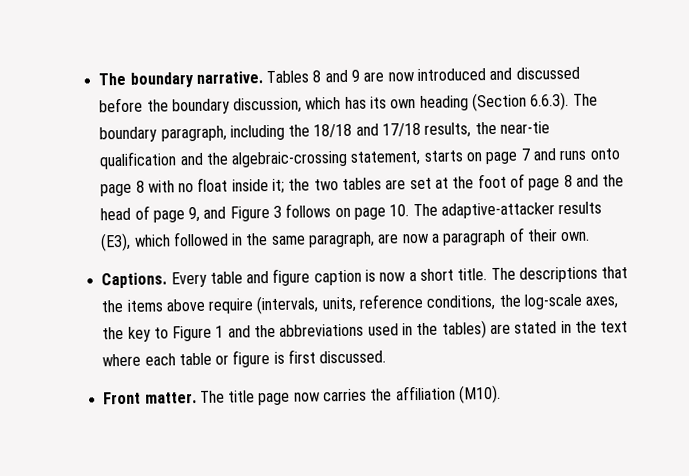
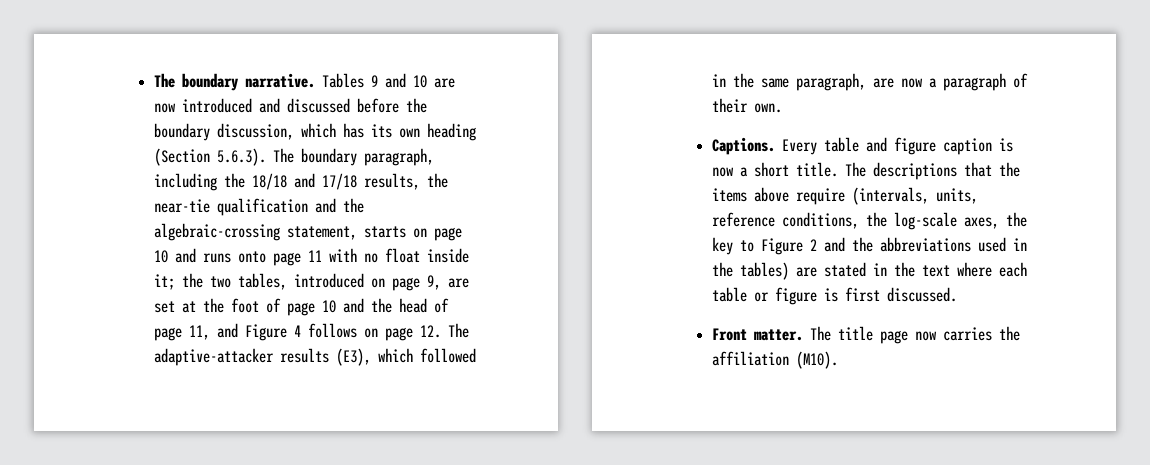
- Tables 8 and 9 are now introduced and discussed before the boundary discussion, which has its own heading (Section 6.6.3). The boundary paragraph, including the 18/18 and 17/18 results, the near-tie qualification and the algebraic-crossing statement, starts on page 7 and runs onto page 8 with no float inside it;
+ Tables 9 and 10 are now introduced and discussed before the boundary discussion, which has its own heading (Section 5.6.3). The boundary paragraph, including the 18/18 and 17/18 results, the near-tie qualification and the algebraic-crossing statement, starts on page 10 and runs onto page 11 with no float inside it;
- the two tables are set at the foot of page 8 and the head of page 9, and Figure 3 follows on page 10. The adaptive-attacker results (E3), which followed in the same paragraph, are now a paragraph of their own.
+ the two tables, introduced on page 9, are set at the foot of page 10 and the head of page 11, and Figure 4 follows on page 12. The adaptive-attacker results (E3), which followed in the same paragraph, are now a paragraph of their own.
- The descriptions that the items above require (intervals, units, reference conditions, the log-scale axes, the key to Figure 1 and the abbreviations used in the tables) are stated in the text where each table or figure is first discussed.
+ The descriptions that the items above require (intervals, units, reference conditions, the log-scale axes, the key to Figure 2 and the abbreviations used in the tables) are stated in the text where each table or figure is first discussed.

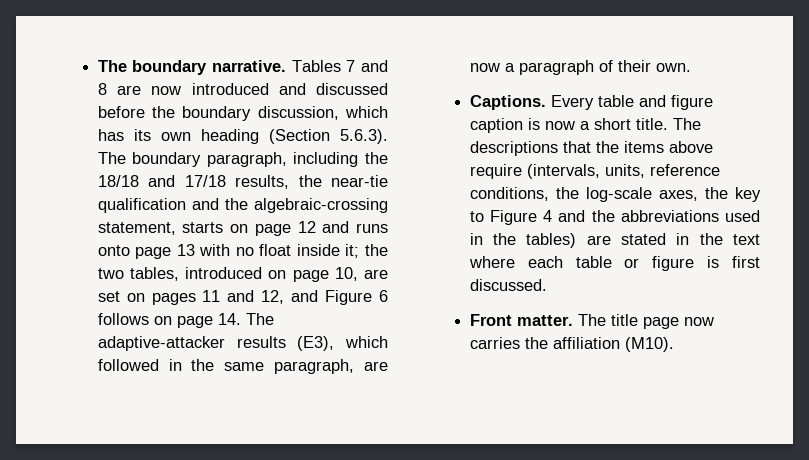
- Tables 9 and 10 are now introduced and discussed before the boundary discussion, which has its own heading (Section 5.6.3). The boundary paragraph, including the 18/18 and 17/18 results, the near-tie qualification and the algebraic-crossing statement, starts on page 10 and runs onto page 11 with no float inside it;
+ Tables 7 and 8 are now introduced and discussed before the boundary discussion, which has its own heading (Section 5.6.3). The boundary paragraph, including the 18/18 and 17/18 results, the near-tie qualification and the algebraic-crossing statement, starts on page 12 and runs onto page 13 with no float inside it;
- the two tables, introduced on page 9, are set at the foot of page 10 and the head of page 11, and Figure 4 follows on page 12. The adaptive-attacker results (E3), which followed in the same paragraph, are now a paragraph of their own.
+ the two tables, introduced on page 10, are set on pages 11 and 12, and Figure 6 follows on page 14. The adaptive-attacker results (E3), which followed in the same paragraph, are now a paragraph of their own.
- The descriptions that the items above require (intervals, units, reference conditions, the log-scale axes, the key to Figure 2 and the abbreviations used in the tables) are stated in the text where each table or figure is first discussed.
+ The descriptions that the items above require (intervals, units, reference conditions, the log-scale axes, the key to Figure 4 and the abbreviations used in the tables) are stated in the text where each table or figure is first discussed.

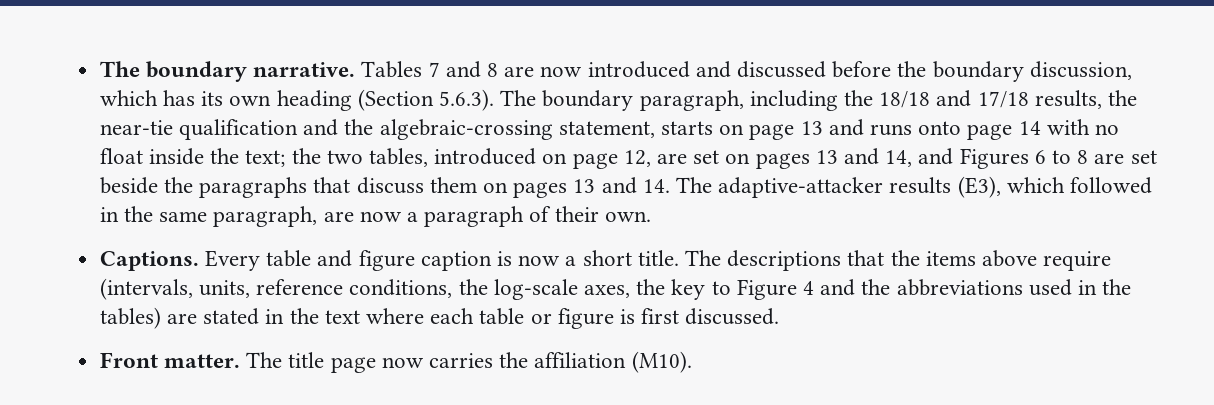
- Tables 7 and 8 are now introduced and discussed before the boundary discussion, which has its own heading (Section 5.6.3). The boundary paragraph, including the 18/18 and 17/18 results, the near-tie qualification and the algebraic-crossing statement, starts on page 12 and runs onto page 13 with no float inside it;
+ Tables 7 and 8 are now introduced and discussed before the boundary discussion, which has its own heading (Section 5.6.3). The boundary paragraph, including the 18/18 and 17/18 results, the near-tie qualification and the algebraic-crossing statement, starts on page 13 and runs onto page 14 with no float inside the text;
- the two tables, introduced on page 10, are set on pages 11 and 12, and Figure 6 follows on page 14. The adaptive-attacker results (E3), which followed in the same paragraph, are now a paragraph of their own.
+ the two tables, introduced on page 12, are set on pages 13 and 14, and Figures 6 to 8 are set beside the paragraphs that discuss them on pages 13 and 14. The adaptive-attacker results (E3), which followed in the same paragraph, are now a paragraph of their own.

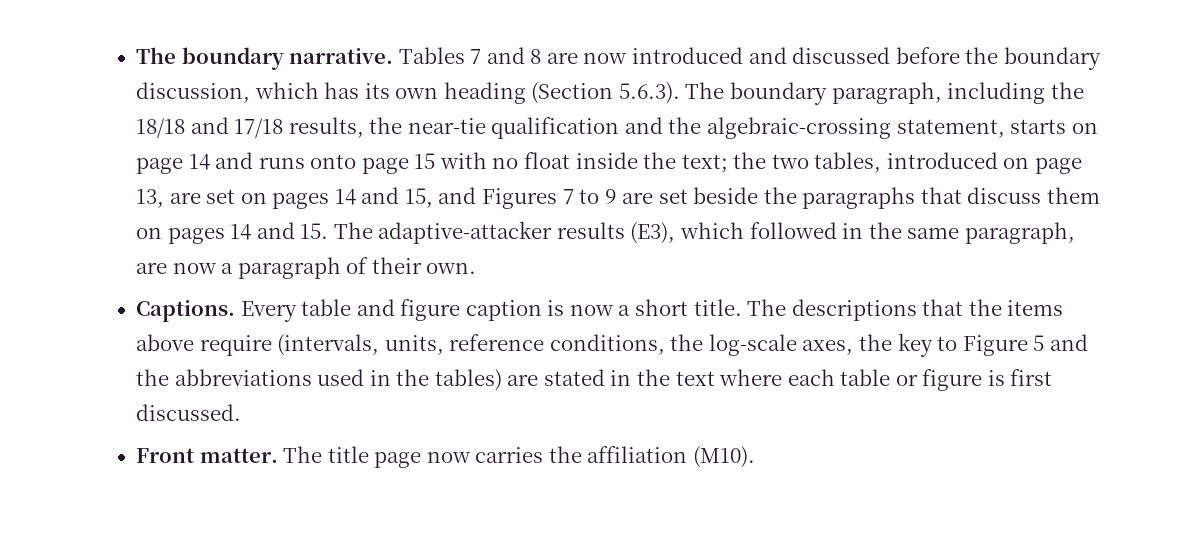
- Tables 7 and 8 are now introduced and discussed before the boundary discussion, which has its own heading (Section 5.6.3). The boundary paragraph, including the 18/18 and 17/18 results, the near-tie qualification and the algebraic-crossing statement, starts on page 13 and runs onto page 14 with no float inside the text;
+ Tables 7 and 8 are now introduced and discussed before the boundary discussion, which has its own heading (Section 5.6.3). The boundary paragraph, including the 18/18 and 17/18 results, the near-tie qualification and the algebraic-crossing statement, starts on page 14 and runs onto page 15 with no float inside the text;
- the two tables, introduced on page 12, are set on pages 13 and 14, and Figures 6 to 8 are set beside the paragraphs that discuss them on pages 13 and 14. The adaptive-attacker results (E3), which followed in the same paragraph, are now a paragraph of their own.
+ the two tables, introduced on page 13, are set on pages 14 and 15, and Figures 7 to 9 are set beside the paragraphs that discuss them on pages 14 and 15. The adaptive-attacker results (E3), which followed in the same paragraph, are now a paragraph of their own.
- The descriptions that the items above require (intervals, units, reference conditions, the log-scale axes, the key to Figure 4 and the abbreviations used in the tables) are stated in the text where each table or figure is first discussed.
+ The descriptions that the items above require (intervals, units, reference conditions, the log-scale axes, the key to Figure 5 and the abbreviations used in the tables) are stated in the text where each table or figure is first discussed.

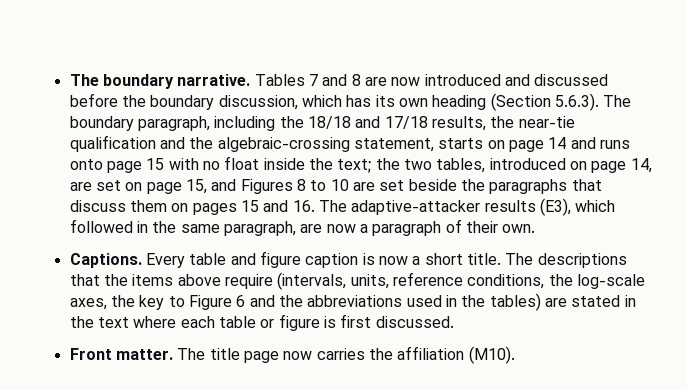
- the two tables, introduced on page 13, are set on pages 14 and 15, and Figures 7 to 9 are set beside the paragraphs that discuss them on pages 14 and 15. The adaptive-attacker results (E3), which followed in the same paragraph, are now a paragraph of their own.
+ the two tables, introduced on page 14, are set on page 15, and Figures 8 to 10 are set beside the paragraphs that discuss them on pages 15 and 16. The adaptive-attacker results (E3), which followed in the same paragraph, are now a paragraph of their own.
- The descriptions that the items above require (intervals, units, reference conditions, the log-scale axes, the key to Figure 5 and the abbreviations used in the tables) are stated in the text where each table or figure is first discussed.
+ The descriptions that the items above require (intervals, units, reference conditions, the log-scale axes, the key to Figure 6 and the abbreviations used in the tables) are stated in the text where each table or figure is first discussed.

